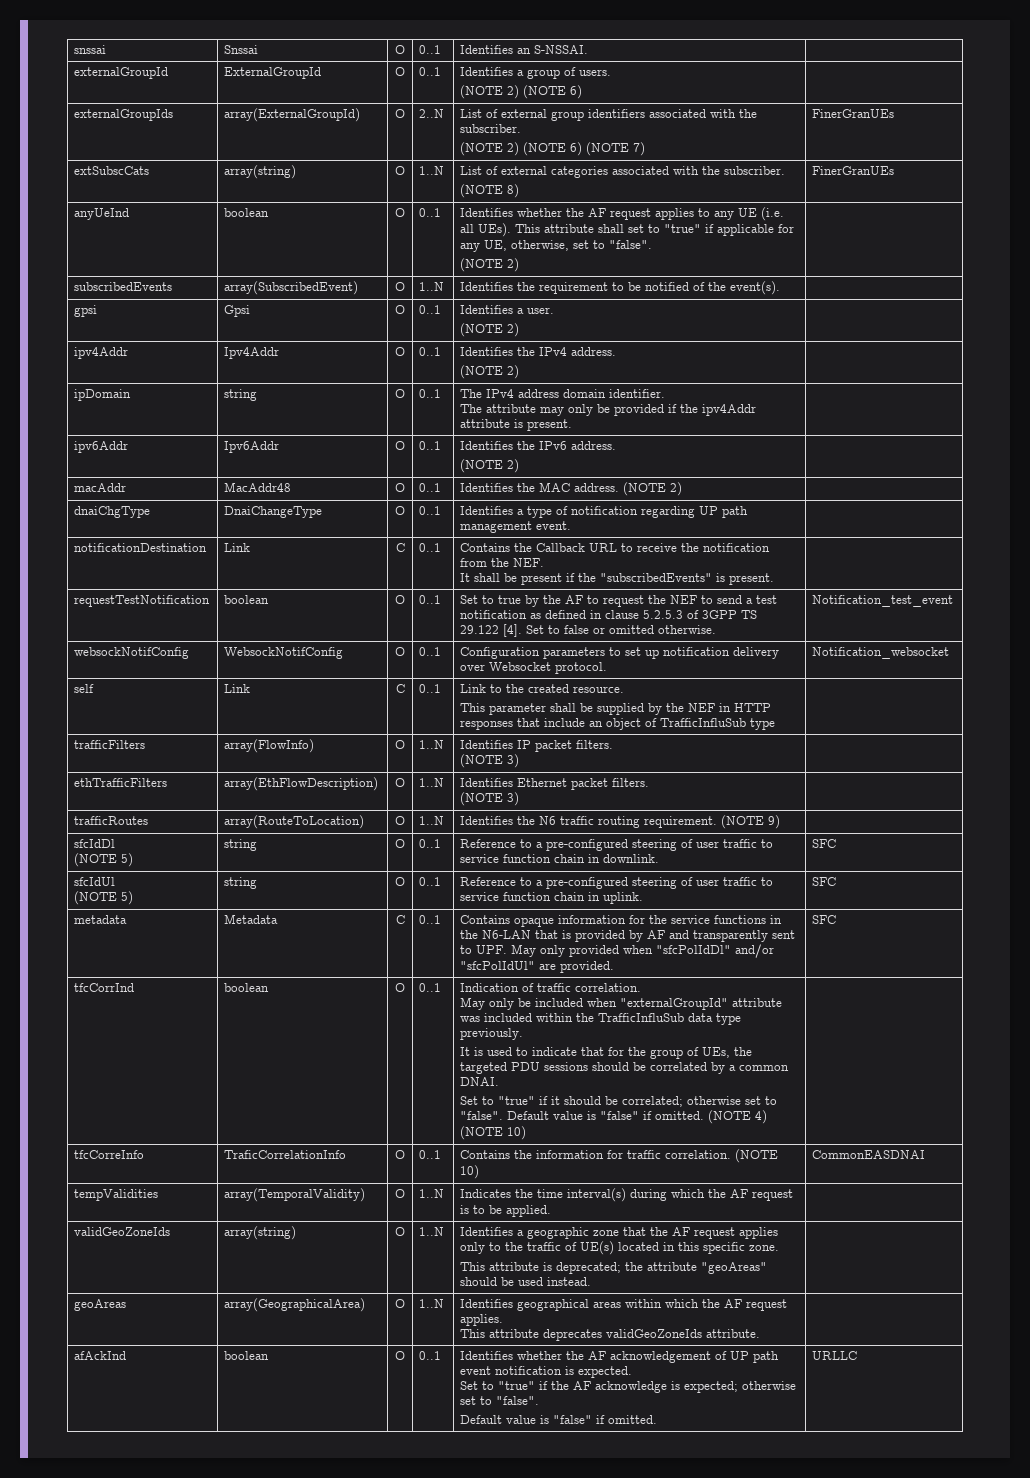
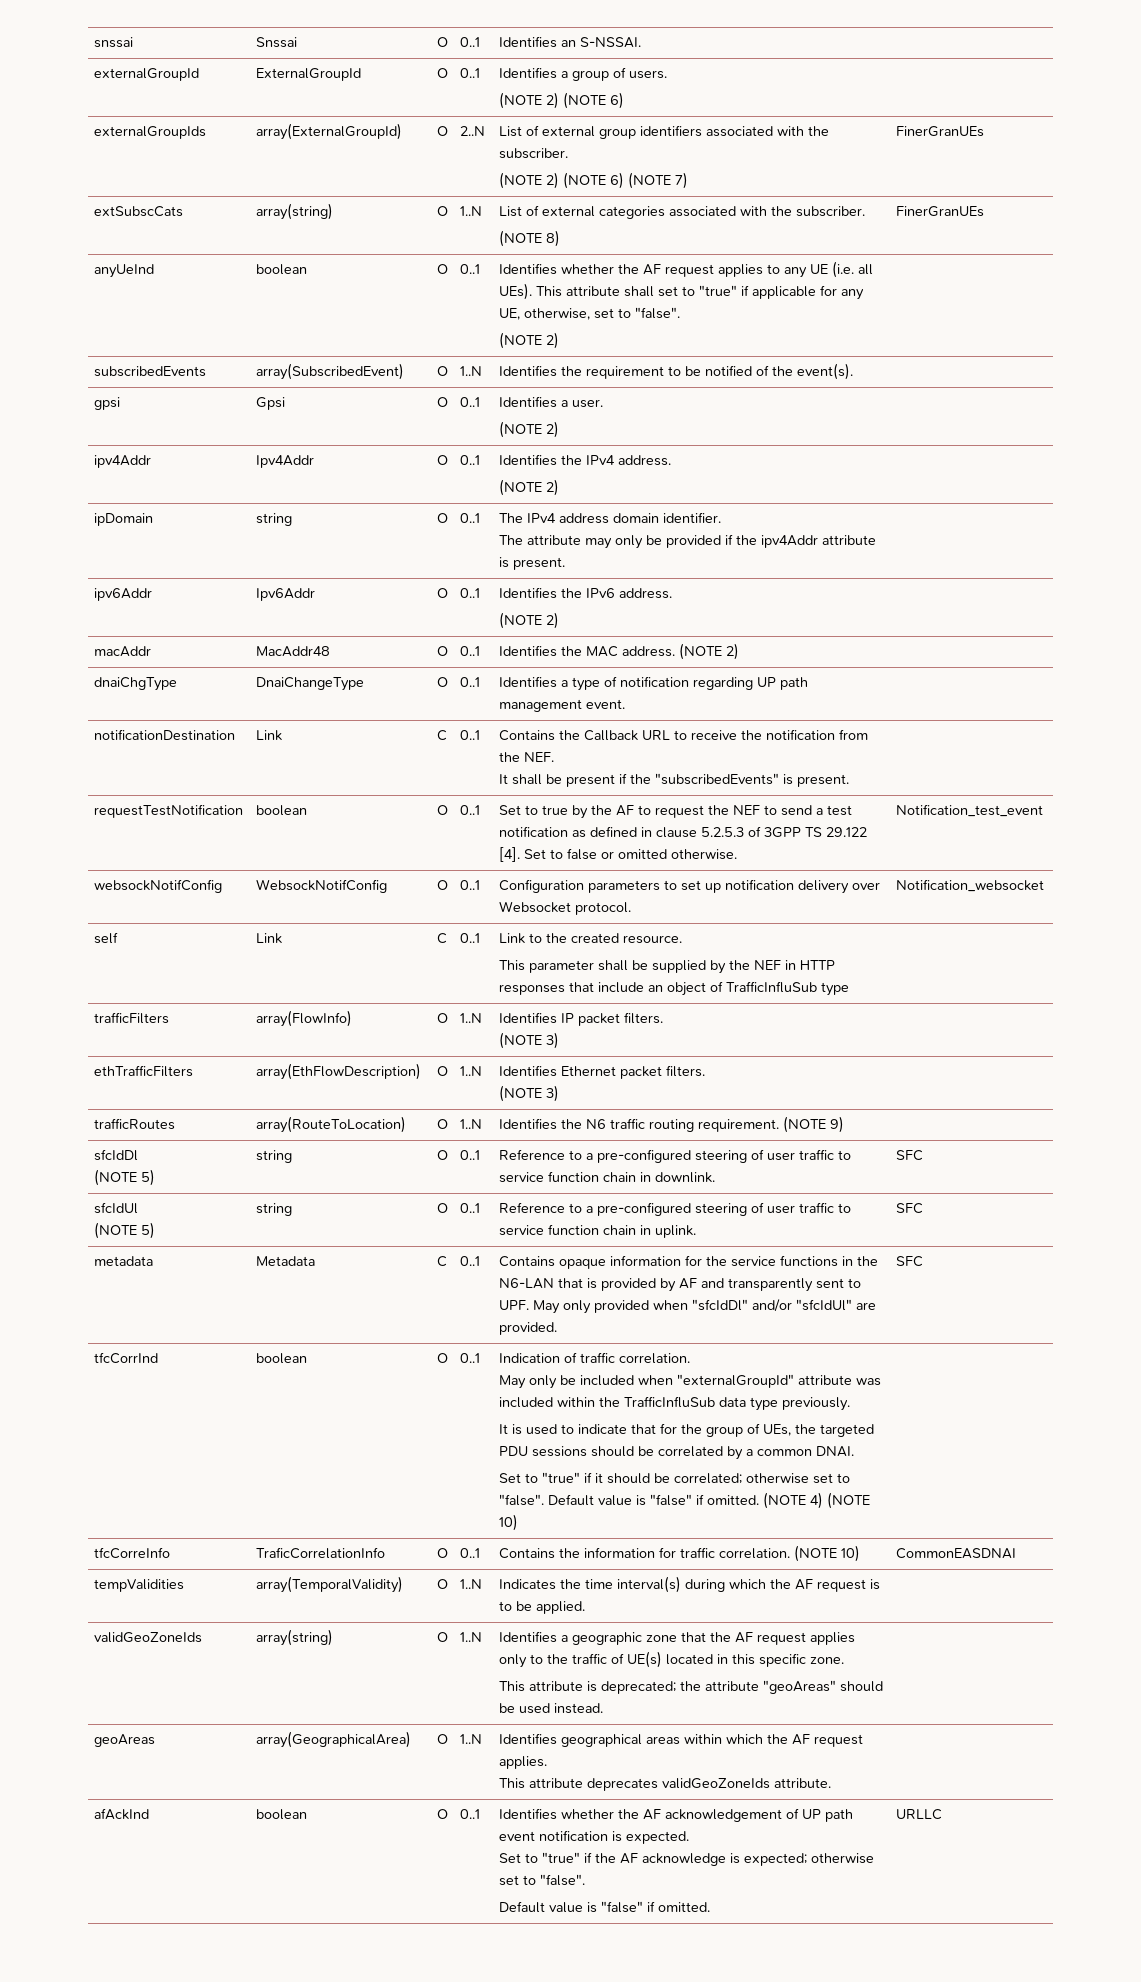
- metadata | Metadata | C | 0..1 | Contains opaque information for the service functions in the N6-LAN that is provided by AF and transparently sent to UPF. May only provided when "sfcPolIdDl" and/or "sfcPolIdUl" are provided. | SFC
+ metadata | Metadata | C | 0..1 | Contains opaque information for the service functions in the N6-LAN that is provided by AF and transparently sent to UPF. May only provided when "sfcIdDl" and/or "sfcIdUl" are provided. | SFC

